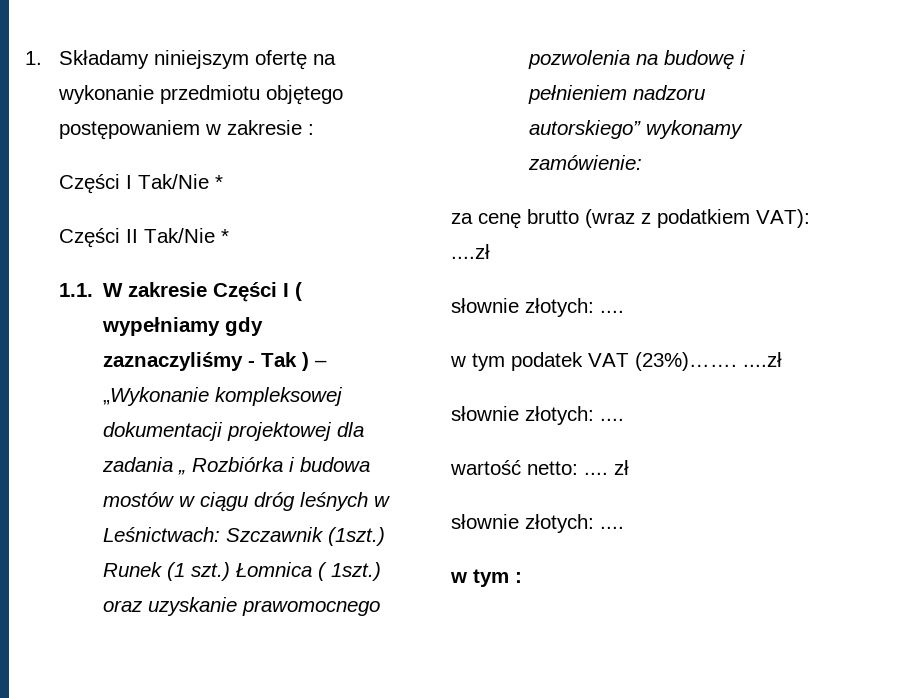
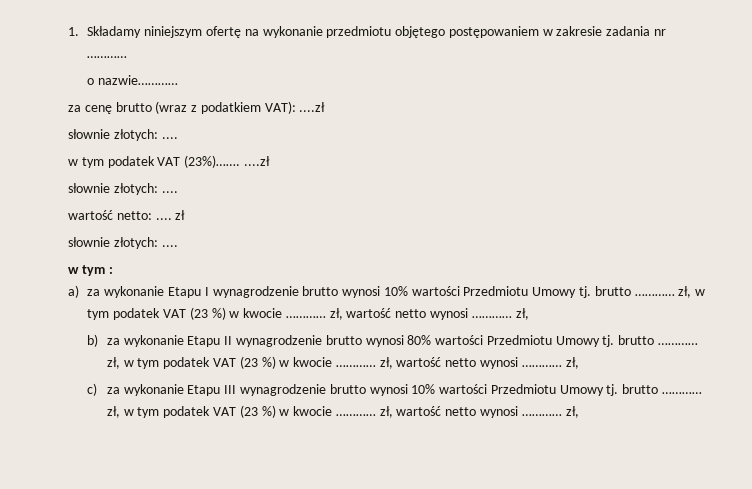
- 1. Składamy niniejszym ofertę na wykonanie przedmiotu objętego postępowaniem w zakresie :
- Części I Tak/Nie *
- Części II Tak/Nie *
- 1.1. W zakresie Części I ( wypełniamy gdy zaznaczyliśmy - Tak ) – „Wykonanie kompleksowej dokumentacji projektowej dla zadania „ Rozbiórka i budowa mostów w ciągu dróg leśnych w Leśnictwach: Szczawnik (1szt.) Runek (1 szt.) Łomnica ( 1szt.) oraz uzyskanie prawomocnego pozwolenia na budowę i pełnieniem nadzoru autorskiego” wykonamy zamówienie:
+ 1. Składamy niniejszym ofertę na wykonanie przedmiotu objętego postępowaniem w zakresie zadania nr …………
+ o nazwie…………
+ a) za wykonanie Etapu I wynagrodzenie brutto wynosi 10% wartości Przedmiotu Umowy tj. brutto ………… zł, w tym podatek VAT (23 %) w kwocie ………… zł, wartość netto wynosi ………… zł,
+ b) za wykonanie Etapu II wynagrodzenie brutto wynosi 80% wartości Przedmiotu Umowy tj. brutto ………… zł, w tym podatek VAT (23 %) w kwocie ………… zł, wartość netto wynosi ………… zł,
+ c) za wykonanie Etapu III wynagrodzenie brutto wynosi 10% wartości Przedmiotu Umowy tj. brutto ………… zł, w tym podatek VAT (23 %) w kwocie ………… zł, wartość netto wynosi ………… zł,

